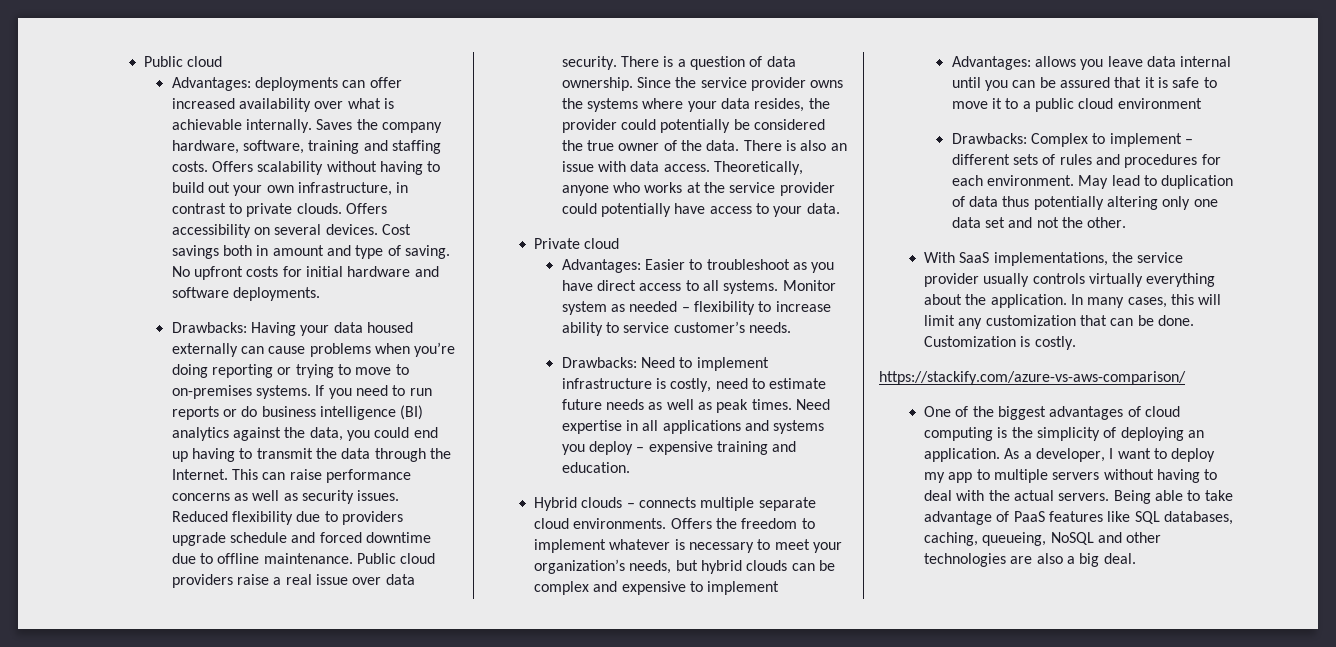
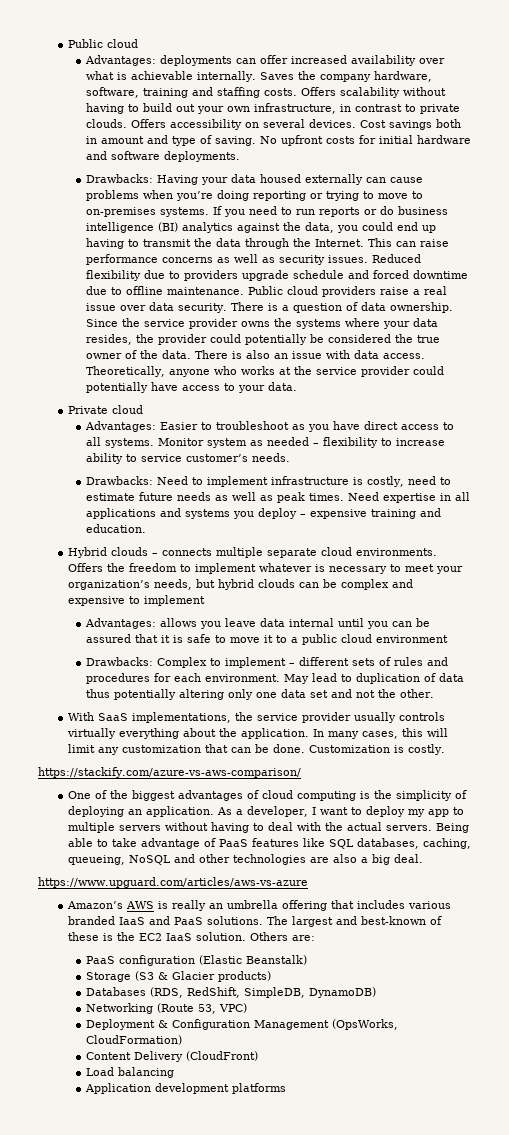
+ https://www.upguard.com/articles/aws-vs-azure
+ Amazon’s AWS is really an umbrella offering that includes various branded IaaS and PaaS solutions. The largest and best-known of these is the EC2 IaaS solution. Others are:
+ PaaS configuration (Elastic Beanstalk)
+ Storage (S3 & Glacier products)
+ Databases (RDS, RedShift, SimpleDB, DynamoDB)
+ Networking (Route 53, VPC)
+ Deployment & Configuration Management (OpsWorks, CloudFormation)
+ Content Delivery (CloudFront)
+ Load balancing
+ Application development platforms

